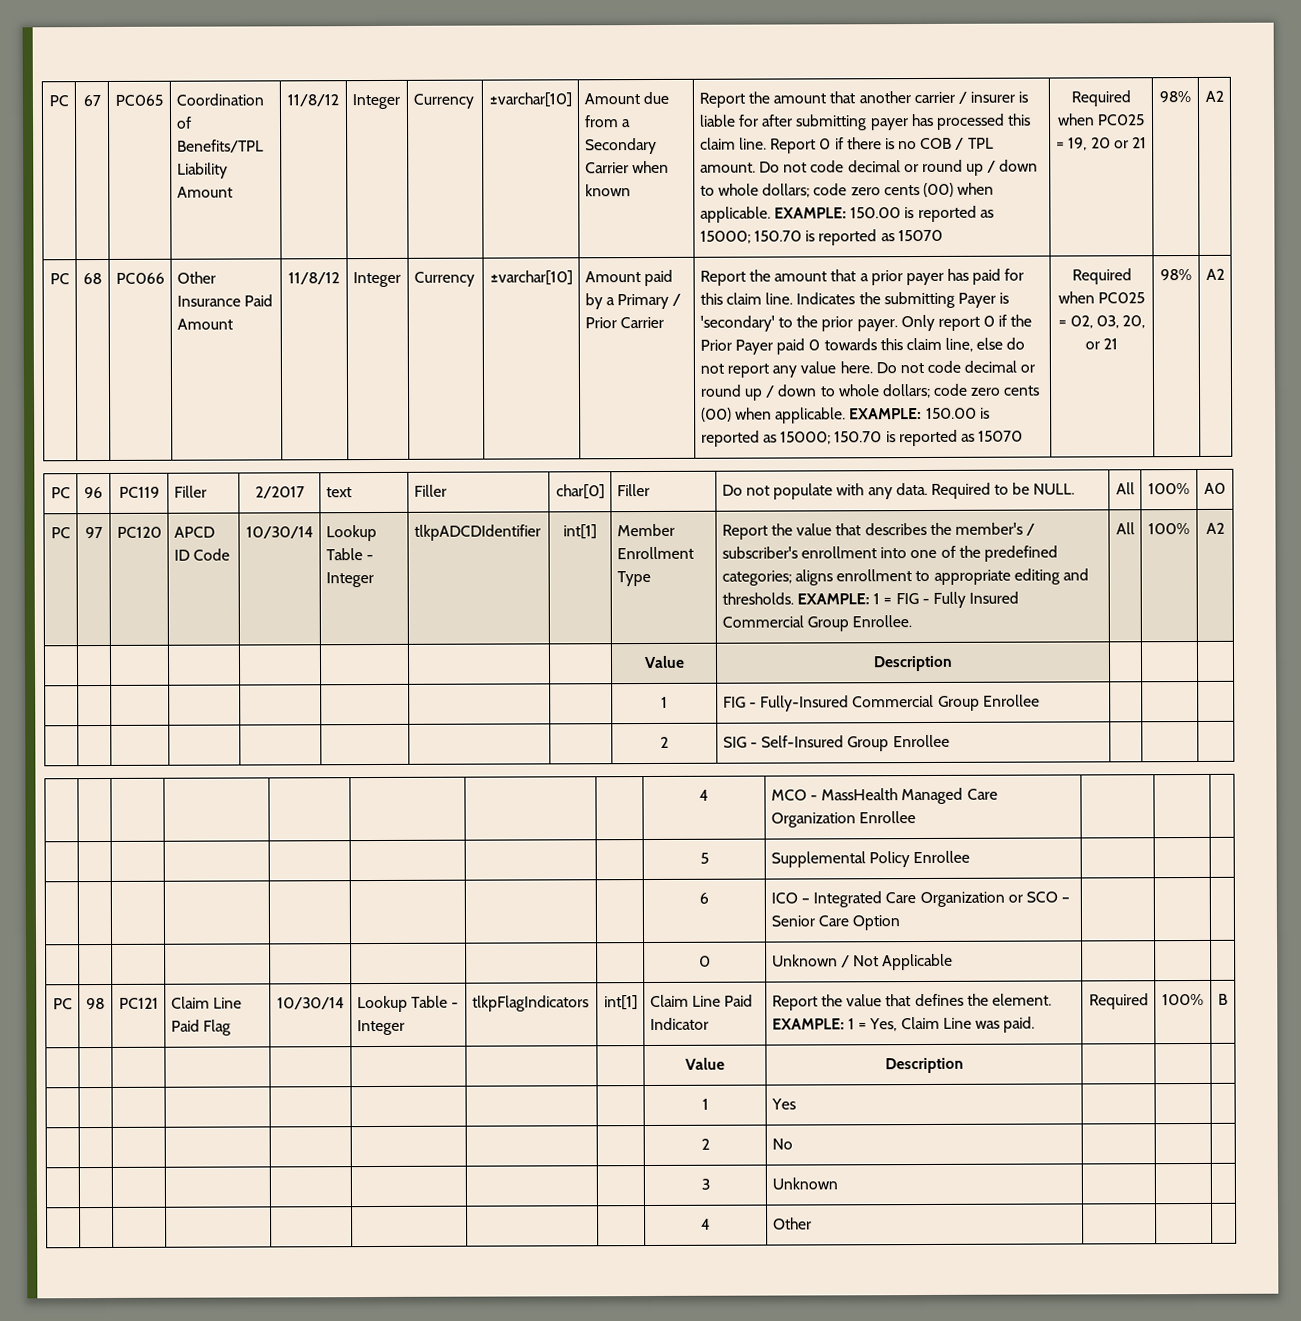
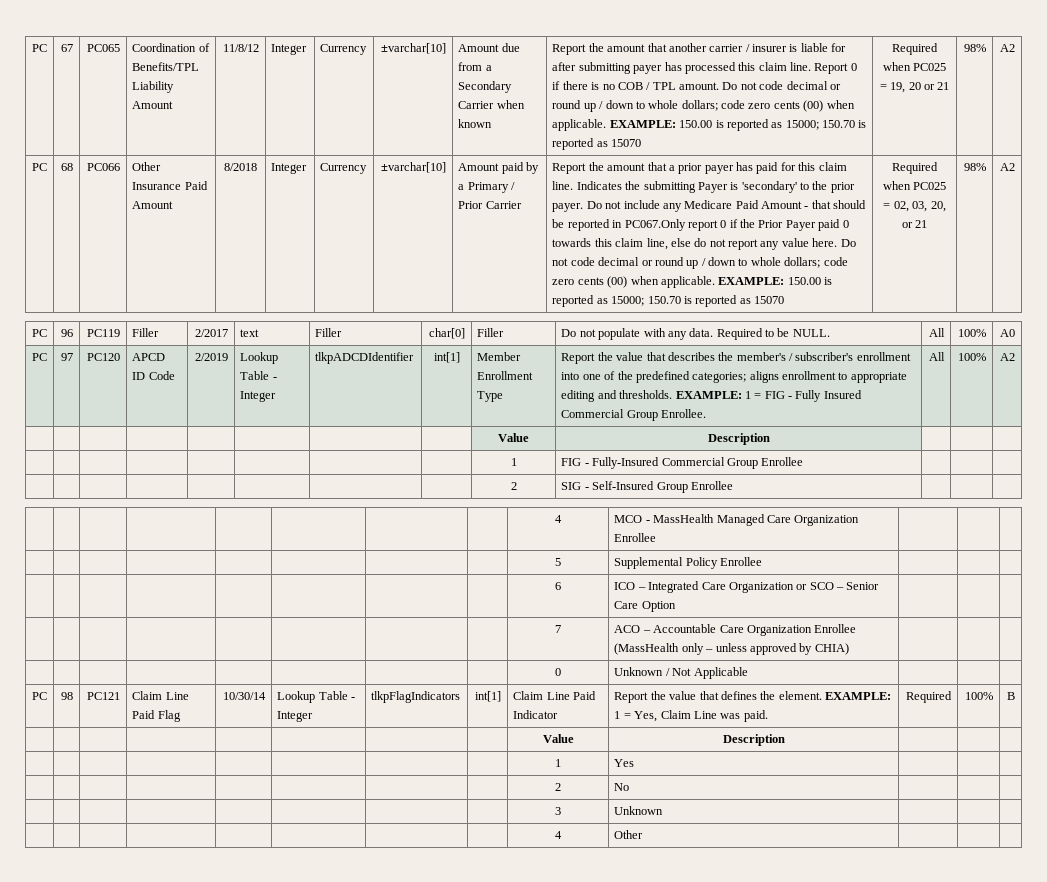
- Other Insurance Paid Amount | 11/8/12
+ Other Insurance Paid Amount | 8/2018
- Only report 0 if the Prior Payer paid 0 towards this claim line, else do not report any value here.
+ Do not include any Medicare Paid Amount - that should be reported in PC067.Only report 0 if the Prior Payer paid 0 towards this claim line, else do not report any value here.
- APCD ID Code | 10/30/14
+ APCD ID Code | 2/2019
+ | | | | | | | | 7 | ACO – Accountable Care Organization Enrollee (MassHealth only – unless approved by CHIA) | | |

